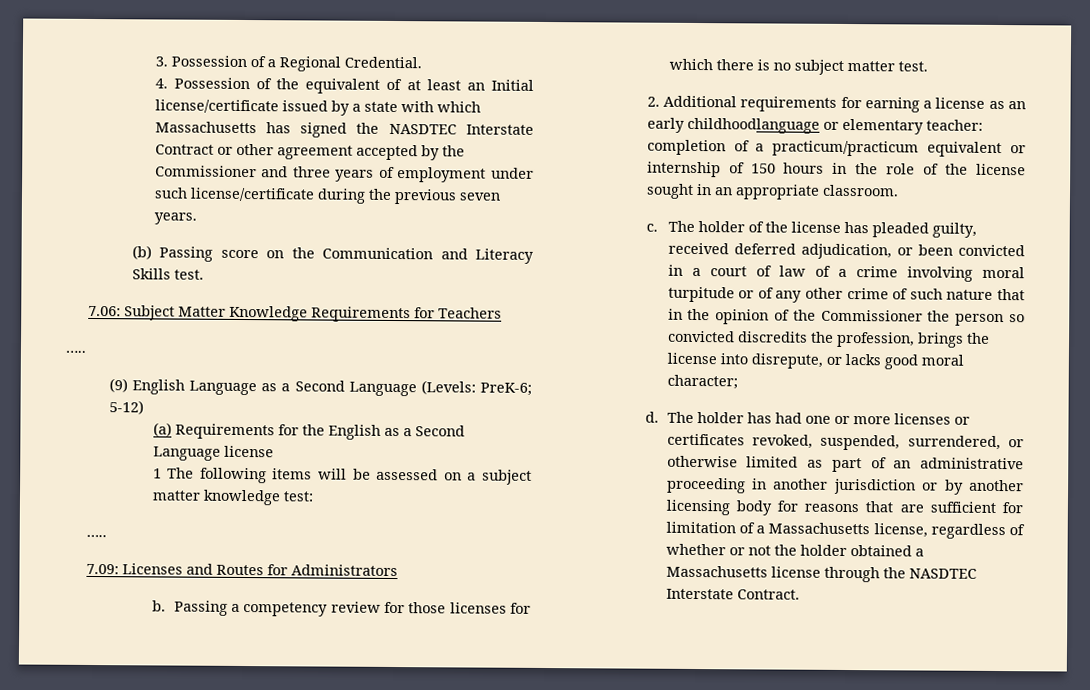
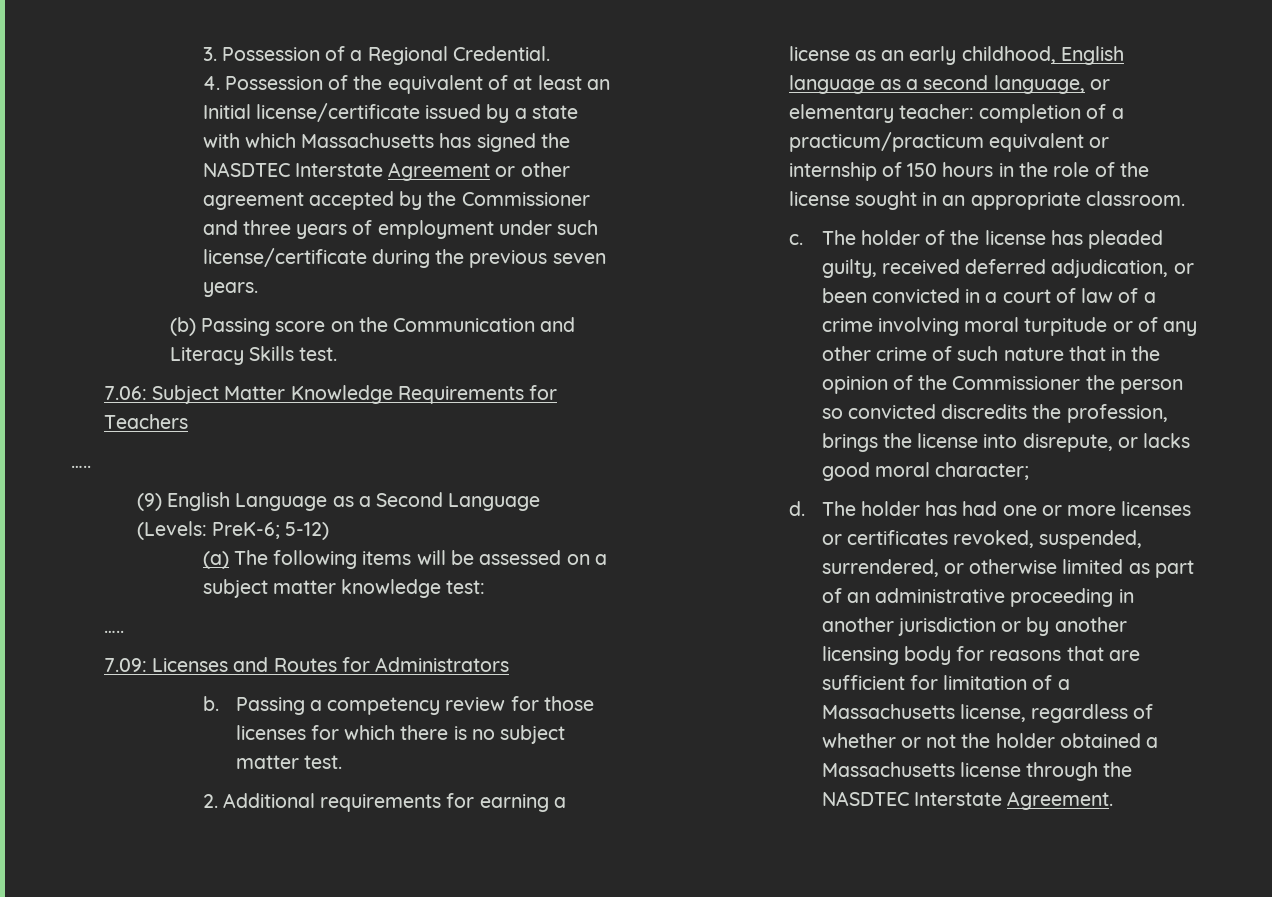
- 4. Possession of the equivalent of at least an Initial license/certificate issued by a state with which Massachusetts has signed the NASDTEC Interstate Contract or other agreement accepted by the Commissioner and three years of employment under such license/certificate during the previous seven years.
+ 4. Possession of the equivalent of at least an Initial license/certificate issued by a state with which Massachusetts has signed the NASDTEC Interstate Agreement or other agreement accepted by the Commissioner and three years of employment under such license/certificate during the previous seven years.
- (a) Requirements for the English as a Second Language license
- 1 The following items will be assessed on a subject matter knowledge test:
+ (a) The following items will be assessed on a subject matter knowledge test:
- 2. Additional requirements for earning a license as an early childhoodlanguage or elementary teacher: completion of a practicum/practicum equivalent or internship of 150 hours in the role of the license sought in an appropriate classroom.
+ 2. Additional requirements for earning a license as an early childhood, English language as a second language, or elementary teacher: completion of a practicum/practicum equivalent or internship of 150 hours in the role of the license sought in an appropriate classroom.
- The holder has had one or more licenses or certificates revoked, suspended, surrendered, or otherwise limited as part of an administrative proceeding in another jurisdiction or by another licensing body for reasons that are sufficient for limitation of a Massachusetts license, regardless of whether or not the holder obtained a Massachusetts license through the NASDTEC Interstate Contract.
+ The holder has had one or more licenses or certificates revoked, suspended, surrendered, or otherwise limited as part of an administrative proceeding in another jurisdiction or by another licensing body for reasons that are sufficient for limitation of a Massachusetts license, regardless of whether or not the holder obtained a Massachusetts license through the NASDTEC Interstate Agreement.

